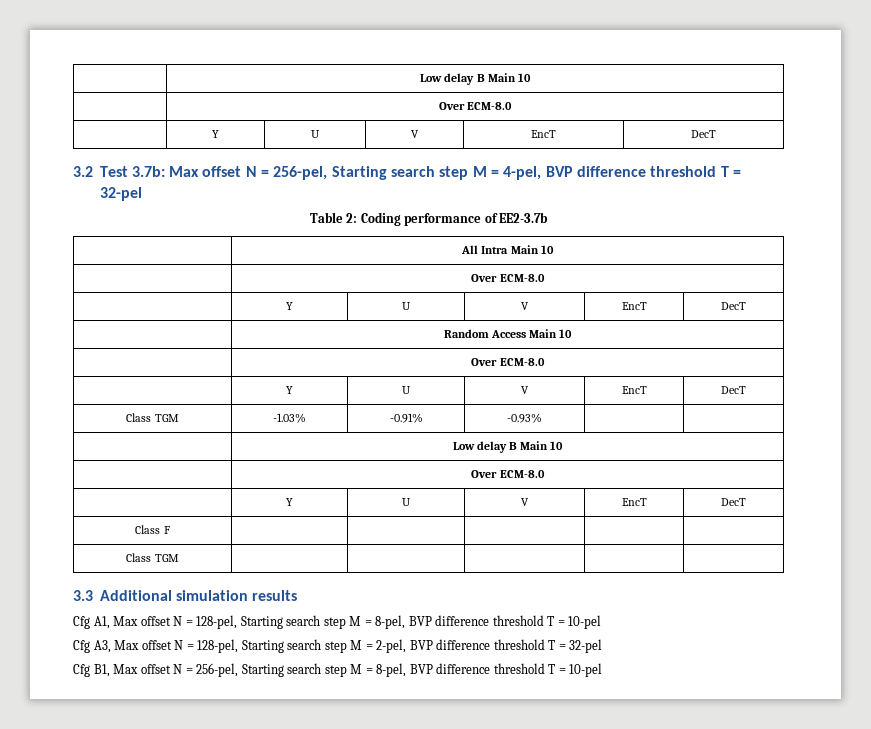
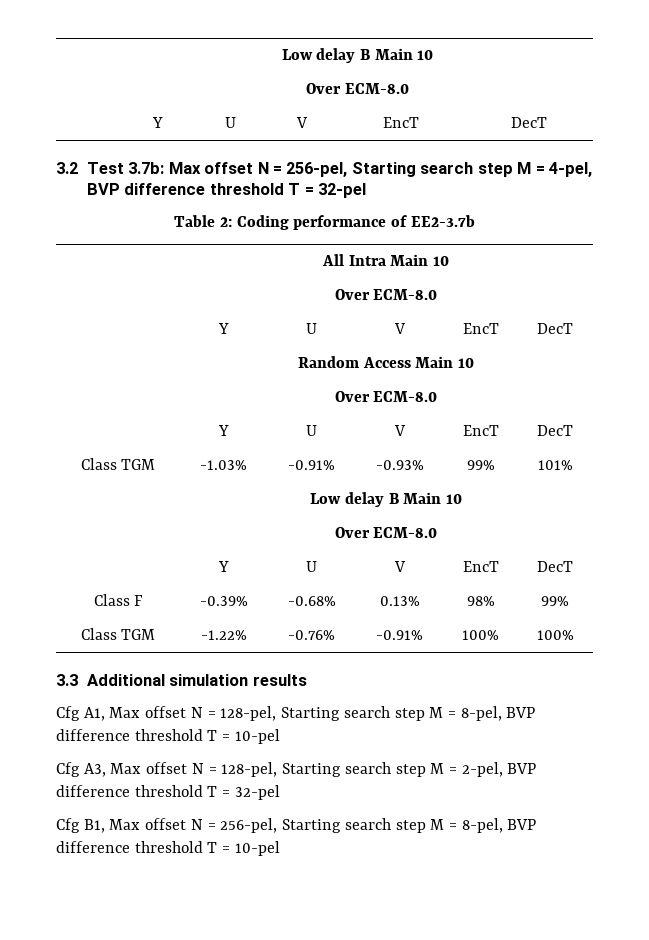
- Class TGM | -1.03% | -0.91% | -0.93% | |
+ Class TGM | -1.03% | -0.91% | -0.93% | 99% | 101%
- Class F | | | | |
- Class TGM | | | | |
+ Class F | -0.39% | -0.68% | 0.13% | 98% | 99%
+ Class TGM | -1.22% | -0.76% | -0.91% | 100% | 100%

